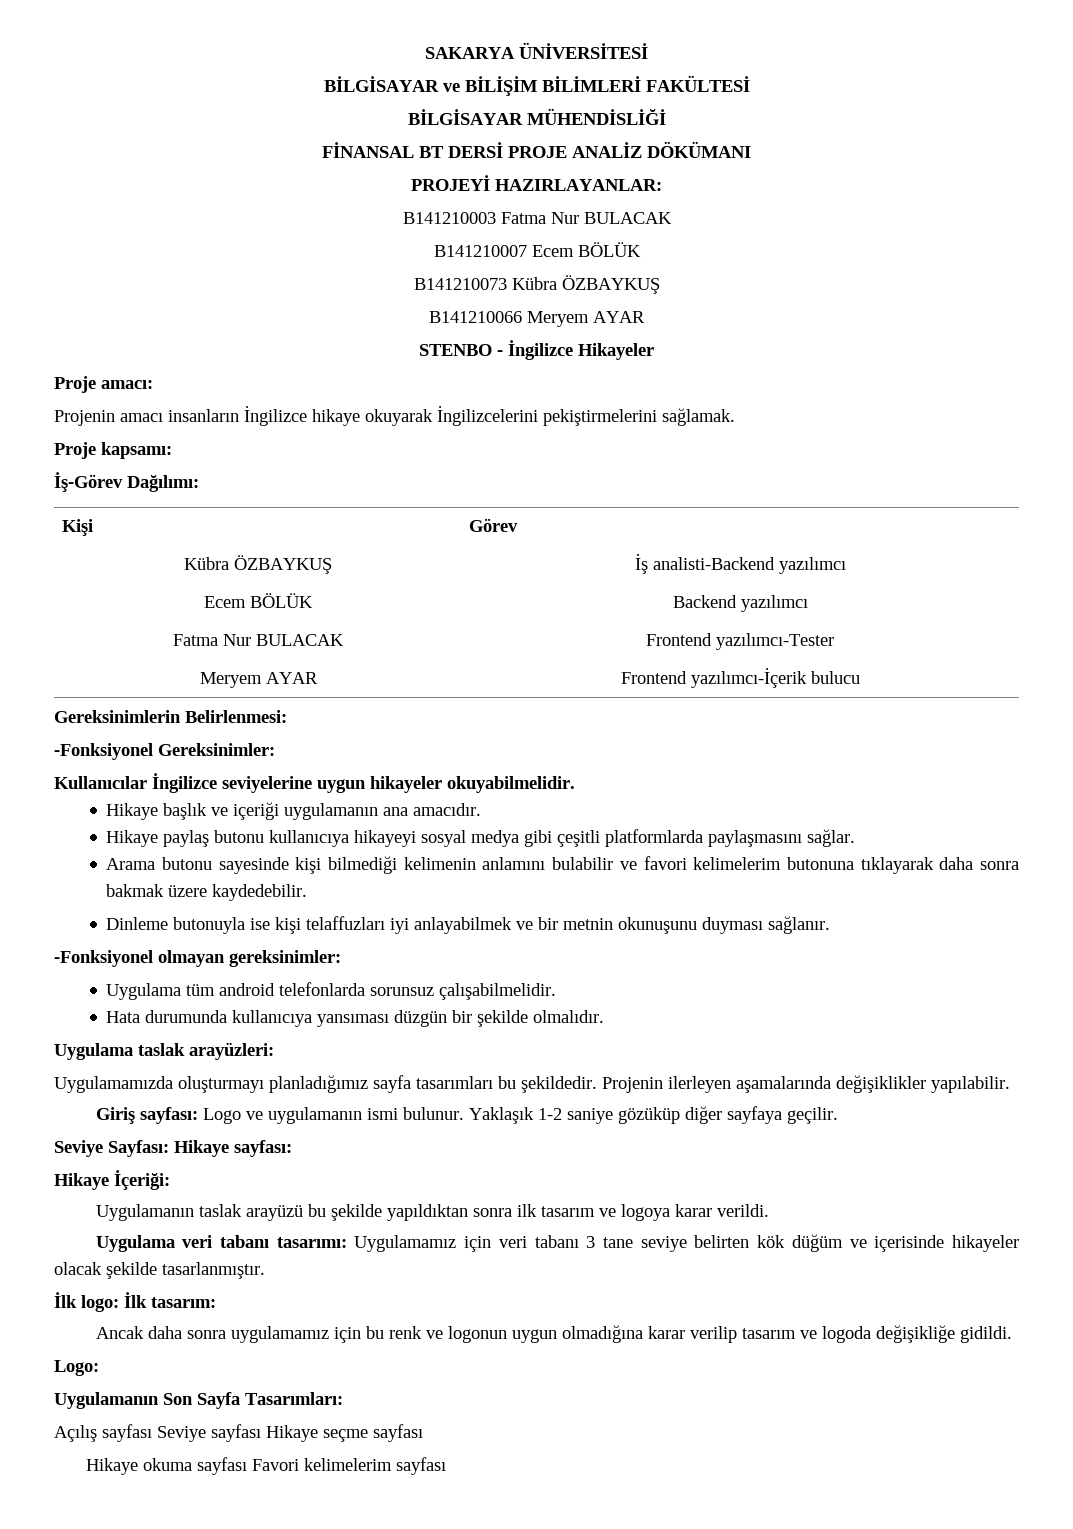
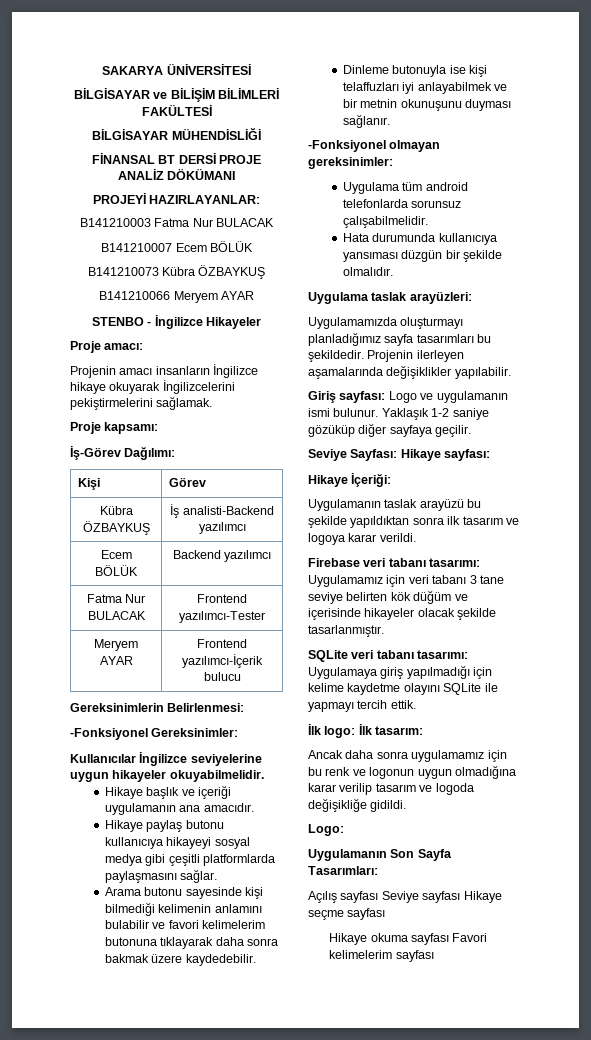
- Uygulama veri tabanı tasarımı: Uygulamamız için veri tabanı 3 tane seviye belirten kök düğüm ve içerisinde hikayeler olacak şekilde tasarlanmıştır.
+ Firebase veri tabanı tasarımı: Uygulamamız için veri tabanı 3 tane seviye belirten kök düğüm ve içerisinde hikayeler olacak şekilde tasarlanmıştır.
+ SQLite veri tabanı tasarımı: Uygulamaya giriş yapılmadığı için kelime kaydetme olayını SQLite ile yapmayı tercih ettik.

